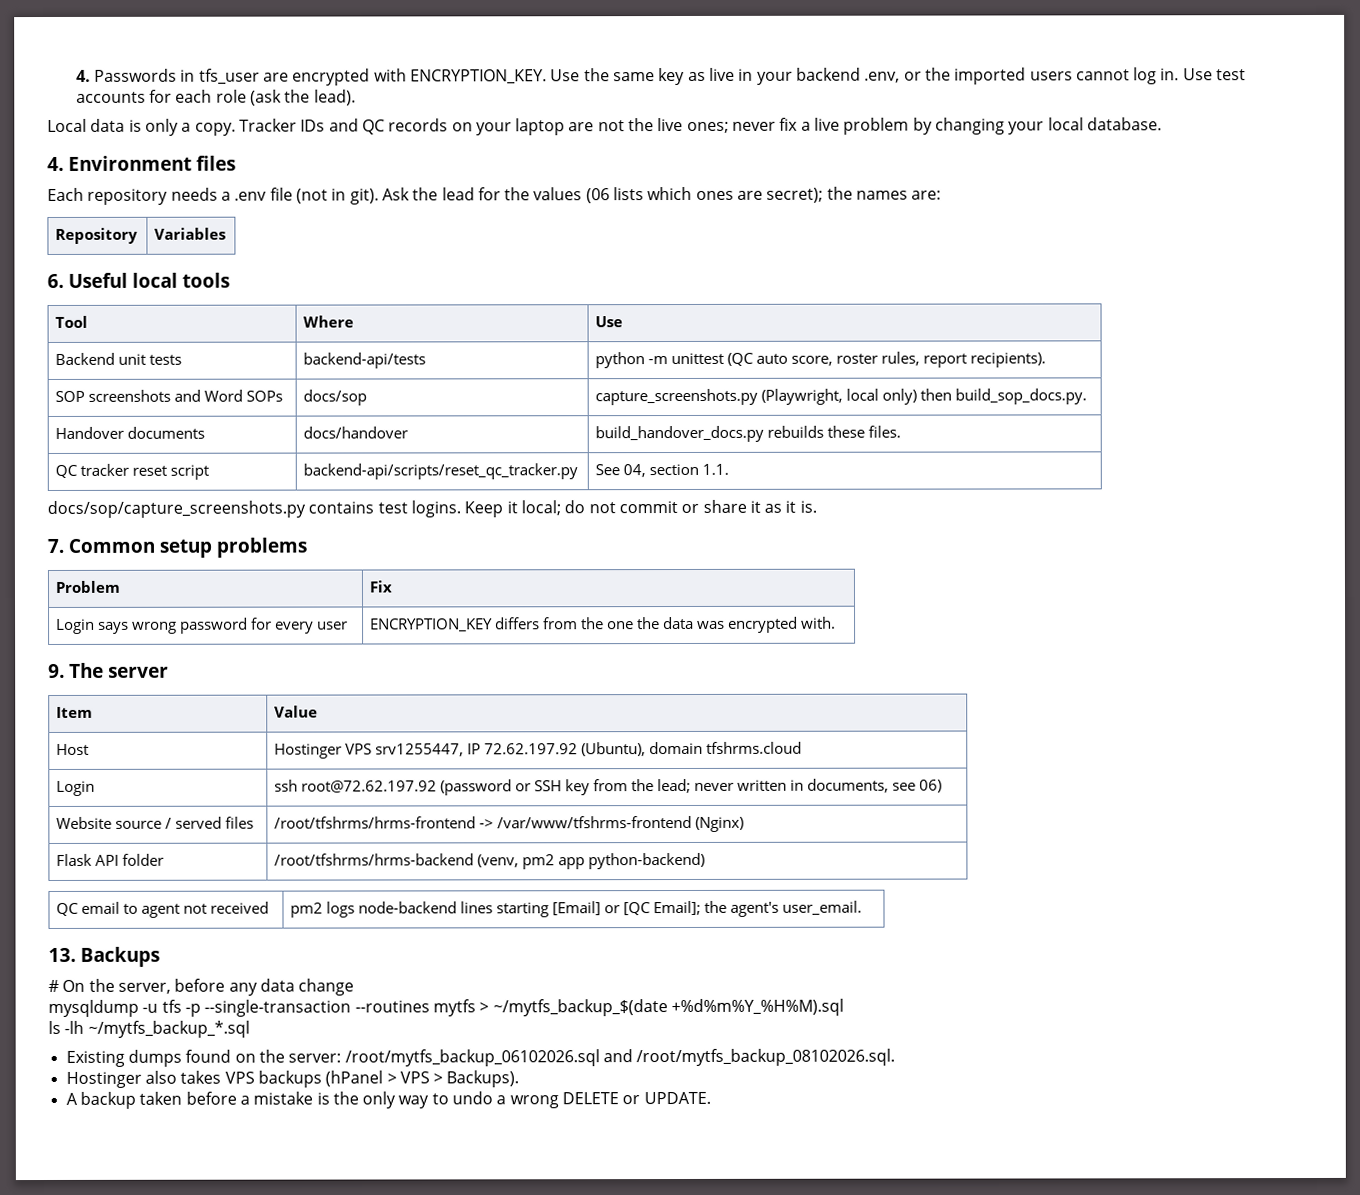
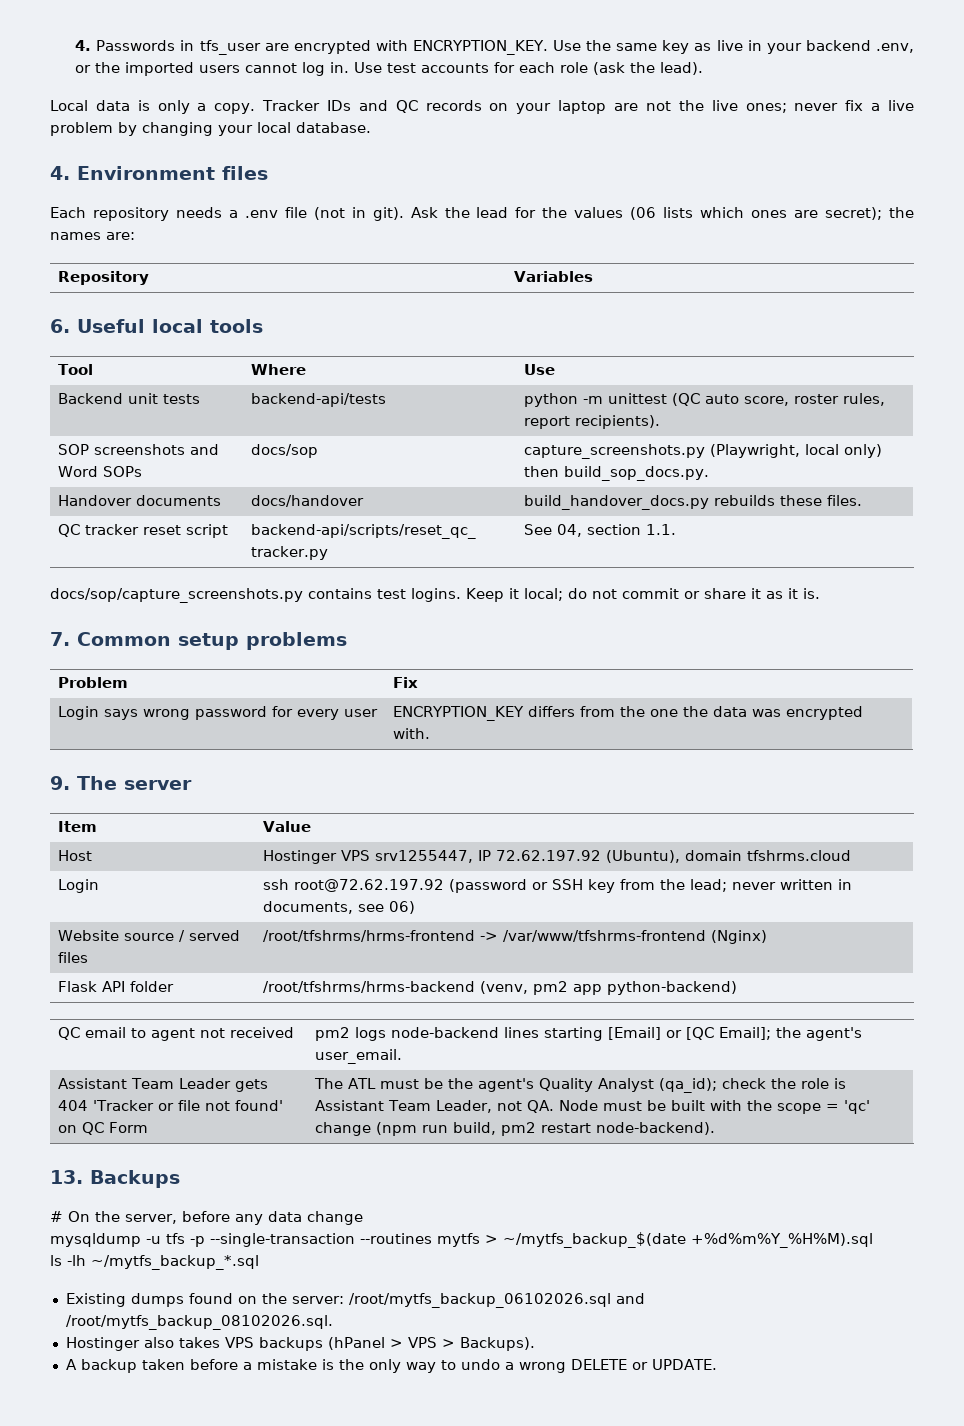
+ Assistant Team Leader gets 404 'Tracker or file not found' on QC Form | The ATL must be the agent's Quality Analyst (qa_id); check the role is Assistant Team Leader, not QA. Node must be built with the scope = 'qc' change (npm run build, pm2 restart node-backend).

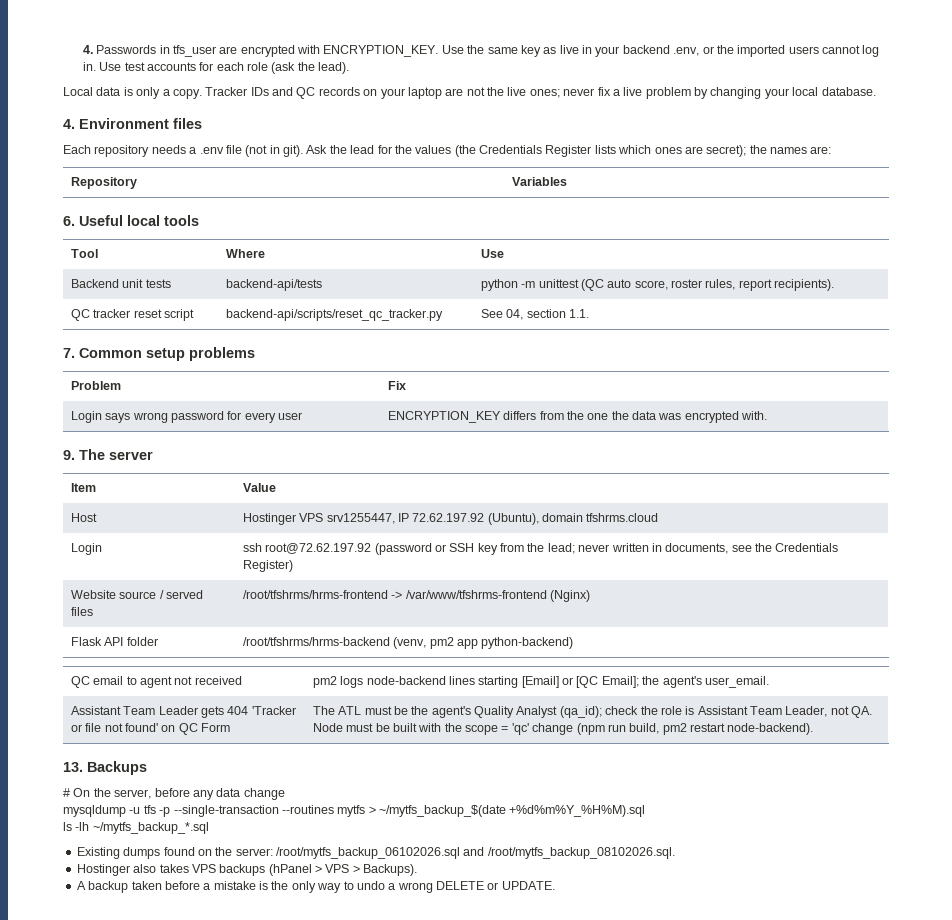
- Ask the lead for the values (06 lists which ones are secret); the names are:
+ Ask the lead for the values (the Credentials Register lists which ones are secret); the names are:
- SOP screenshots and Word SOPs | docs/sop | capture_screenshots.py (Playwright, local only) then build_sop_docs.py.
- Handover documents | docs/handover | build_handover_docs.py rebuilds these files.
- docs/sop/capture_screenshots.py contains test logins. Keep it local; do not commit or share it as it is.
- Login | ssh root@72.62.197.92 (password or SSH key from the lead; never written in documents, see 06)
+ Login | ssh root@72.62.197.92 (password or SSH key from the lead; never written in documents, see the Credentials Register)

